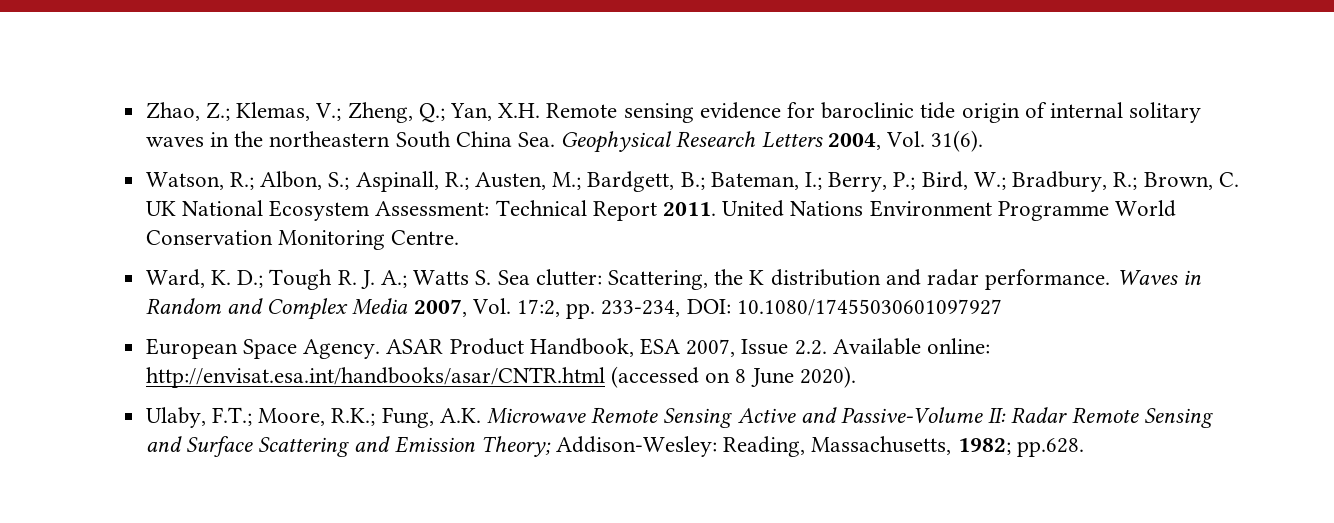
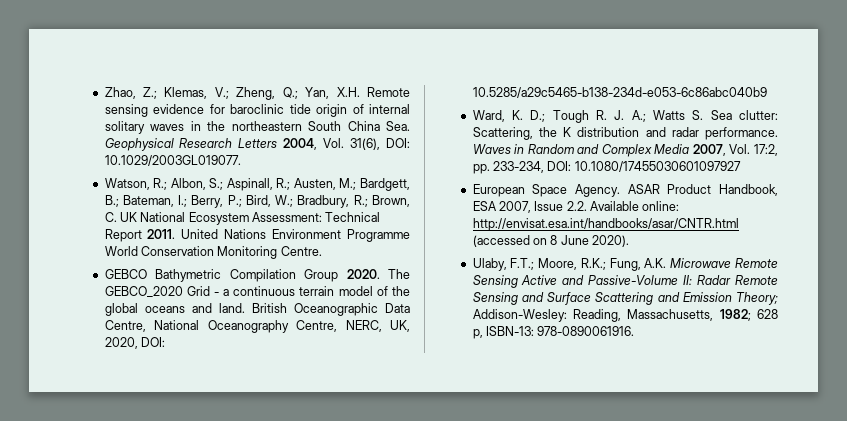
- Zhao, Z.; Klemas, V.; Zheng, Q.; Yan, X.H. Remote sensing evidence for baroclinic tide origin of internal solitary waves in the northeastern South China Sea. Geophysical Research Letters 2004, Vol. 31(6).
+ Zhao, Z.; Klemas, V.; Zheng, Q.; Yan, X.H. Remote sensing evidence for baroclinic tide origin of internal solitary waves in the northeastern South China Sea. Geophysical Research Letters 2004, Vol. 31(6), DOI: 10.1029/2003GL019077.
+ GEBCO Bathymetric Compilation Group 2020. The GEBCO_2020 Grid - a continuous terrain model of the global oceans and land. British Oceanographic Data Centre, National Oceanography Centre, NERC, UK, 2020, DOI: 10.5285/a29c5465-b138-234d-e053-6c86abc040b9
- Ulaby, F.T.; Moore, R.K.; Fung, A.K. Microwave Remote Sensing Active and Passive-Volume II: Radar Remote Sensing and Surface Scattering and Emission Theory; Addison-Wesley: Reading, Massachusetts, 1982; pp.628.
+ Ulaby, F.T.; Moore, R.K.; Fung, A.K. Microwave Remote Sensing Active and Passive-Volume II: Radar Remote Sensing and Surface Scattering and Emission Theory; Addison-Wesley: Reading, Massachusetts, 1982; 628 p, ISBN-13: 978-0890061916.

